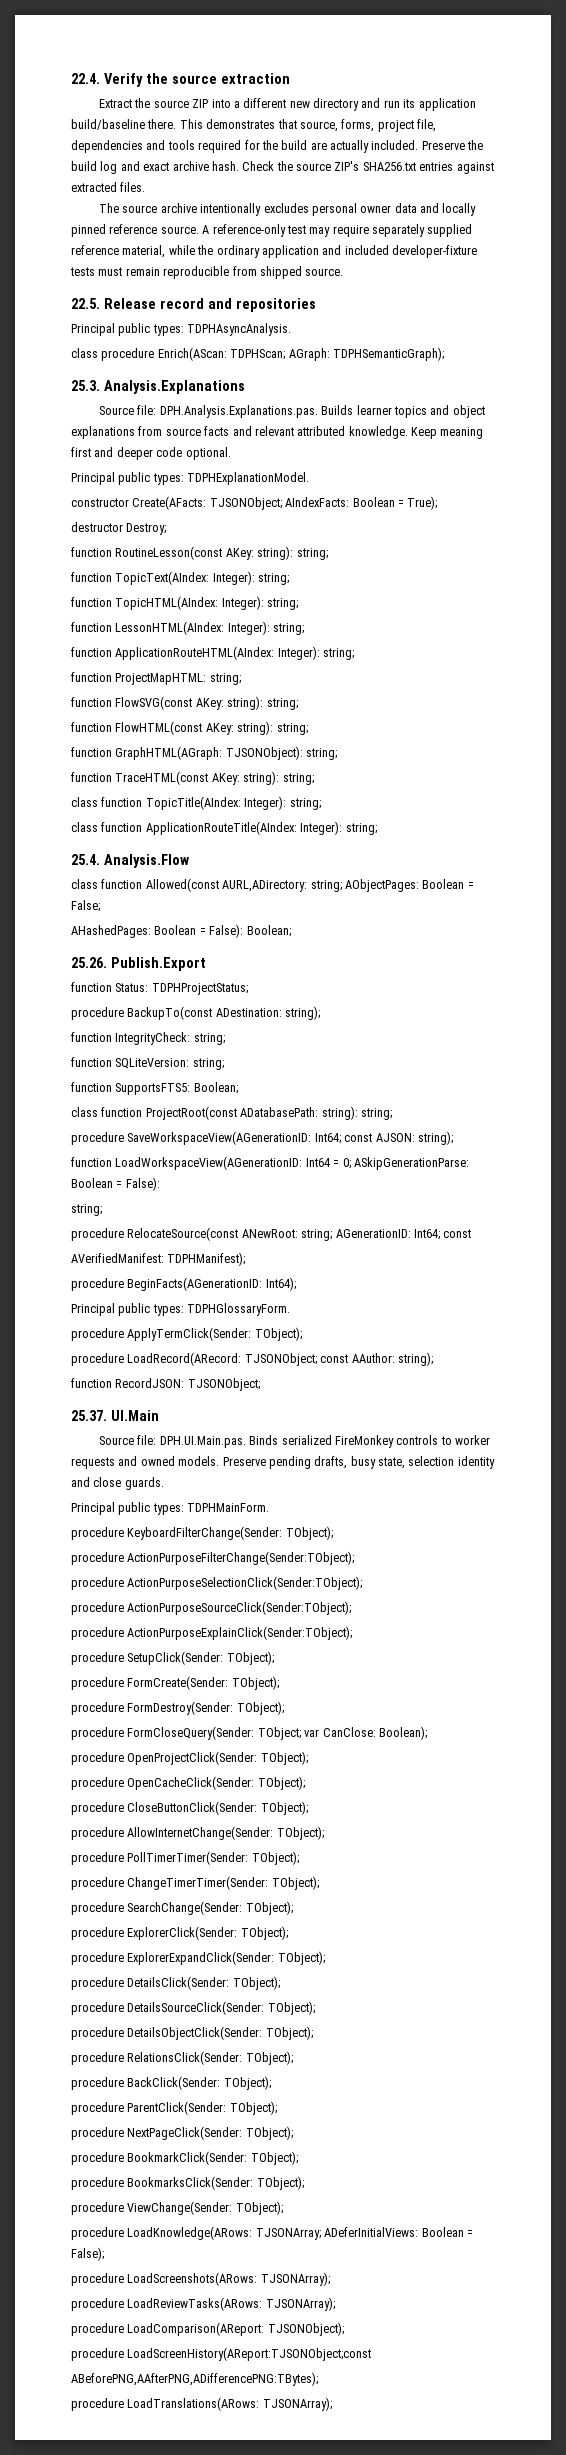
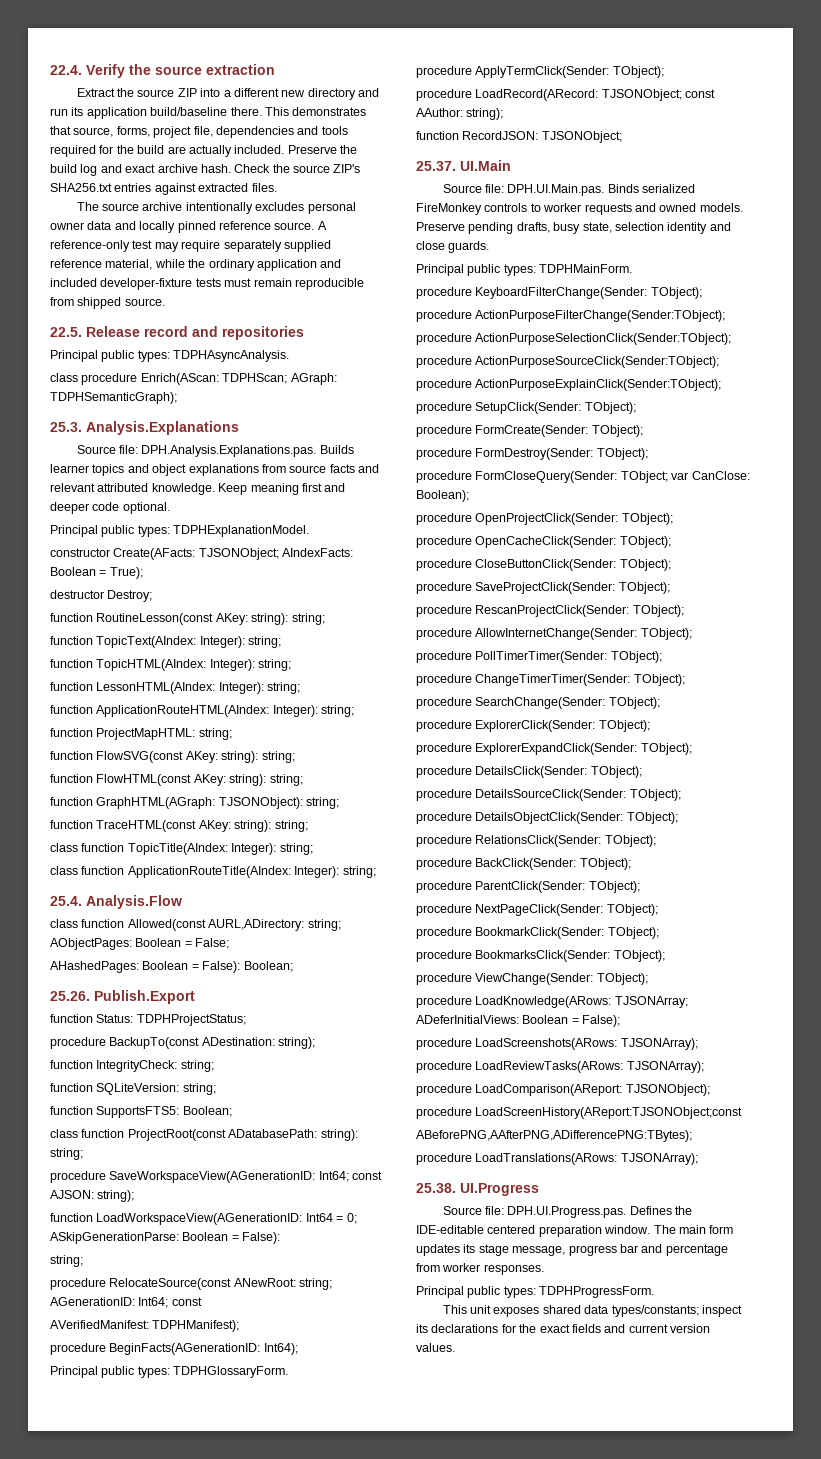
+ procedure SaveProjectClick(Sender: TObject);
+ procedure RescanProjectClick(Sender: TObject);
+ 25.38. UI.Progress
+ Source file: DPH.UI.Progress.pas. Defines the IDE-editable centered preparation window. The main form updates its stage message, progress bar and percentage from worker responses.
+ Principal public types: TDPHProgressForm.
+ This unit exposes shared data types/constants; inspect its declarations for the exact fields and current version values.

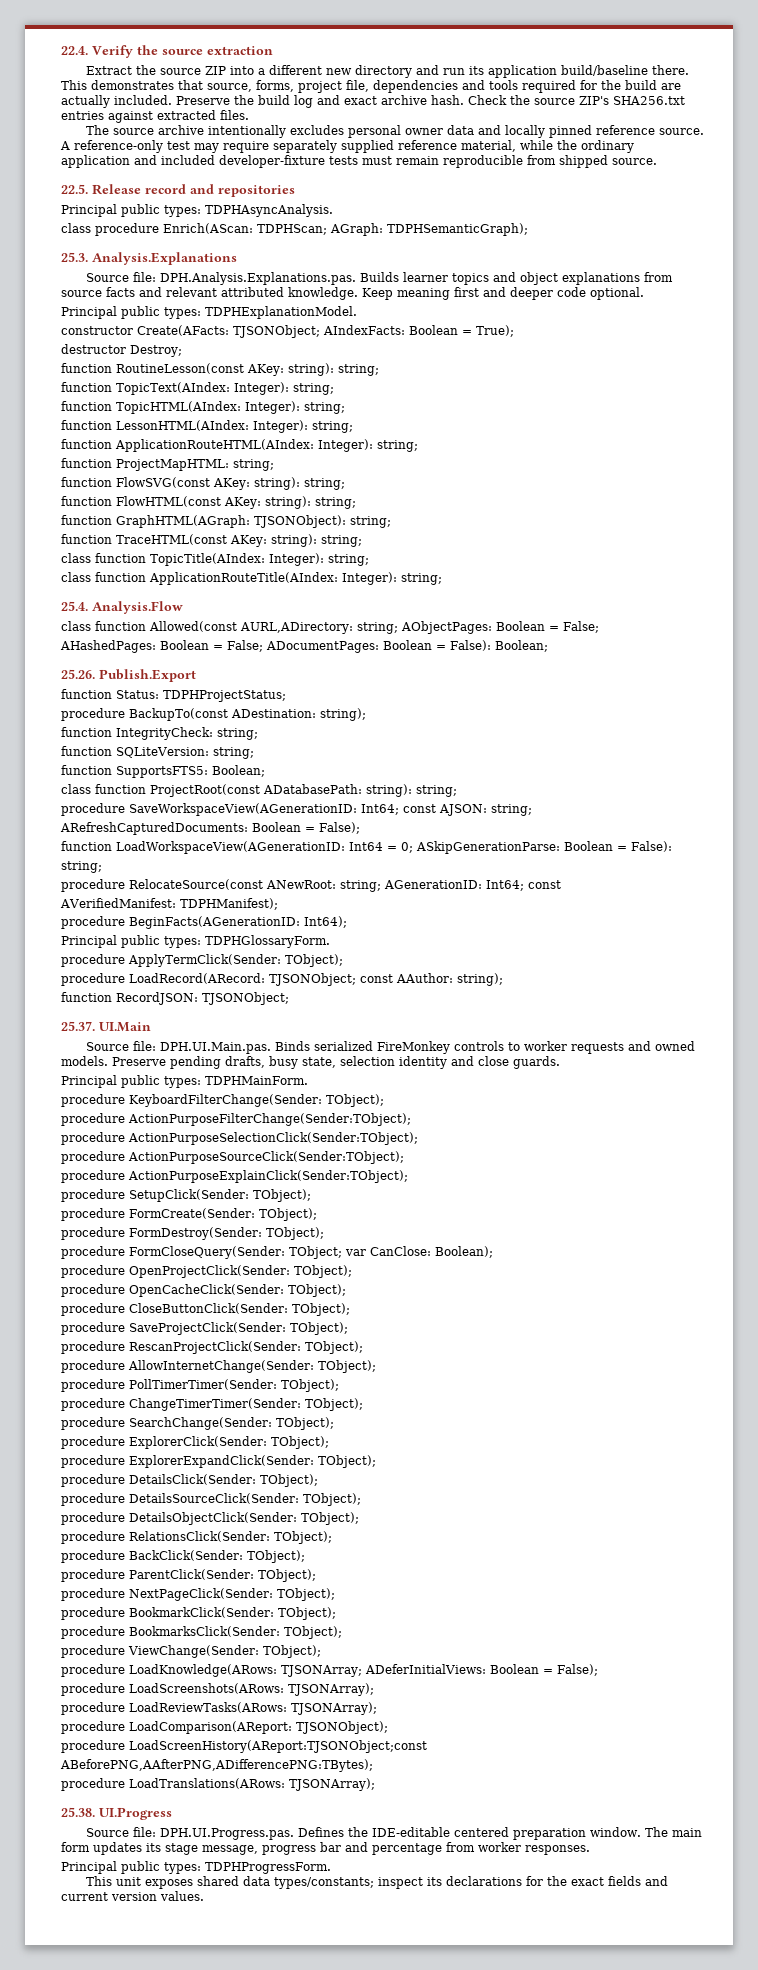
- AHashedPages: Boolean = False): Boolean;
+ AHashedPages: Boolean = False; ADocumentPages: Boolean = False): Boolean;
- procedure SaveWorkspaceView(AGenerationID: Int64; const AJSON: string);
+ procedure SaveWorkspaceView(AGenerationID: Int64; const AJSON: string;
+ ARefreshCapturedDocuments: Boolean = False);

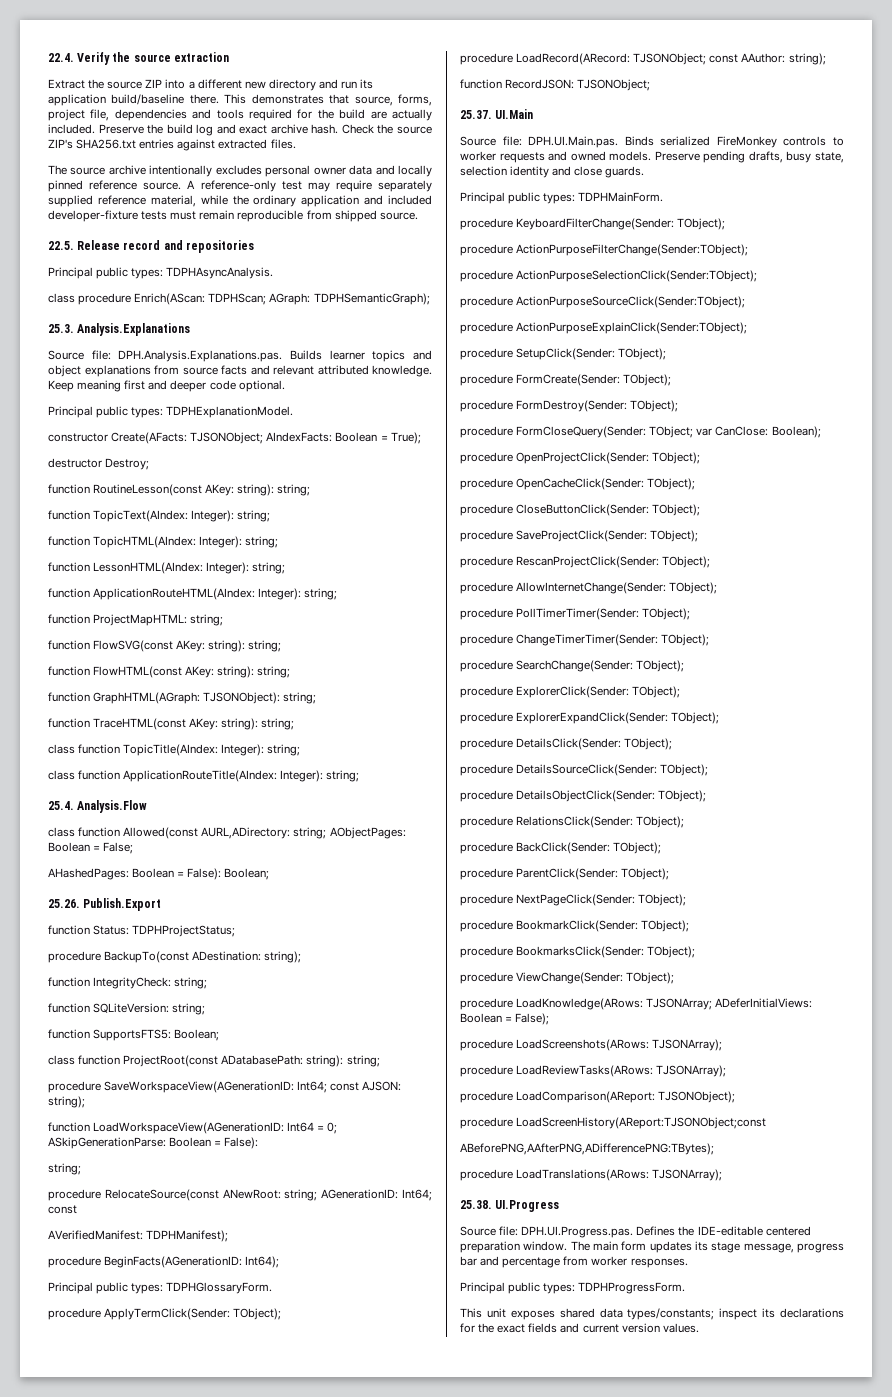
- AHashedPages: Boolean = False; ADocumentPages: Boolean = False): Boolean;
+ AHashedPages: Boolean = False): Boolean;
- procedure SaveWorkspaceView(AGenerationID: Int64; const AJSON: string;
- ARefreshCapturedDocuments: Boolean = False);
+ procedure SaveWorkspaceView(AGenerationID: Int64; const AJSON: string);

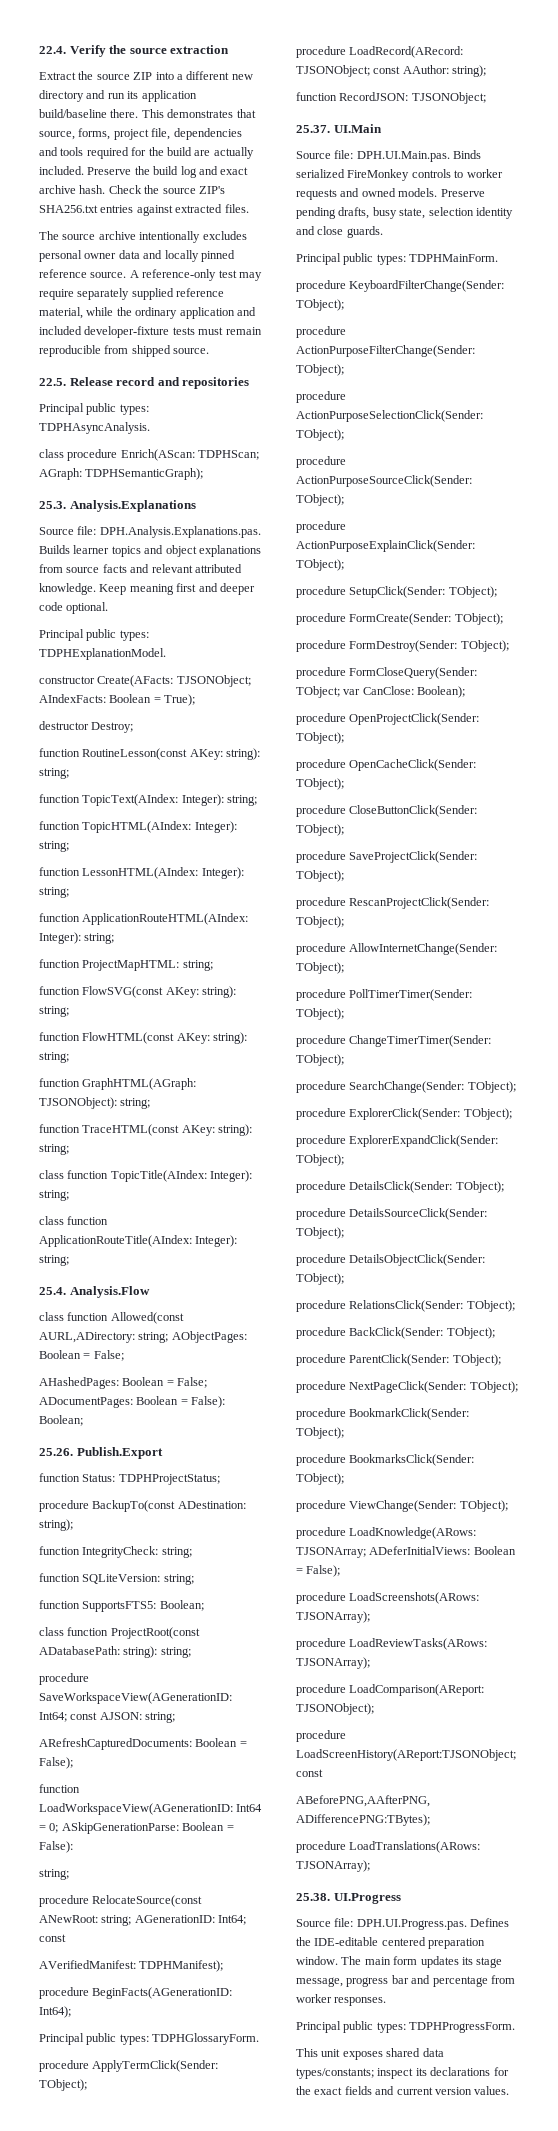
- AHashedPages: Boolean = False): Boolean;
+ AHashedPages: Boolean = False; ADocumentPages: Boolean = False): Boolean;
- procedure SaveWorkspaceView(AGenerationID: Int64; const AJSON: string);
+ procedure SaveWorkspaceView(AGenerationID: Int64; const AJSON: string;
+ ARefreshCapturedDocuments: Boolean = False);

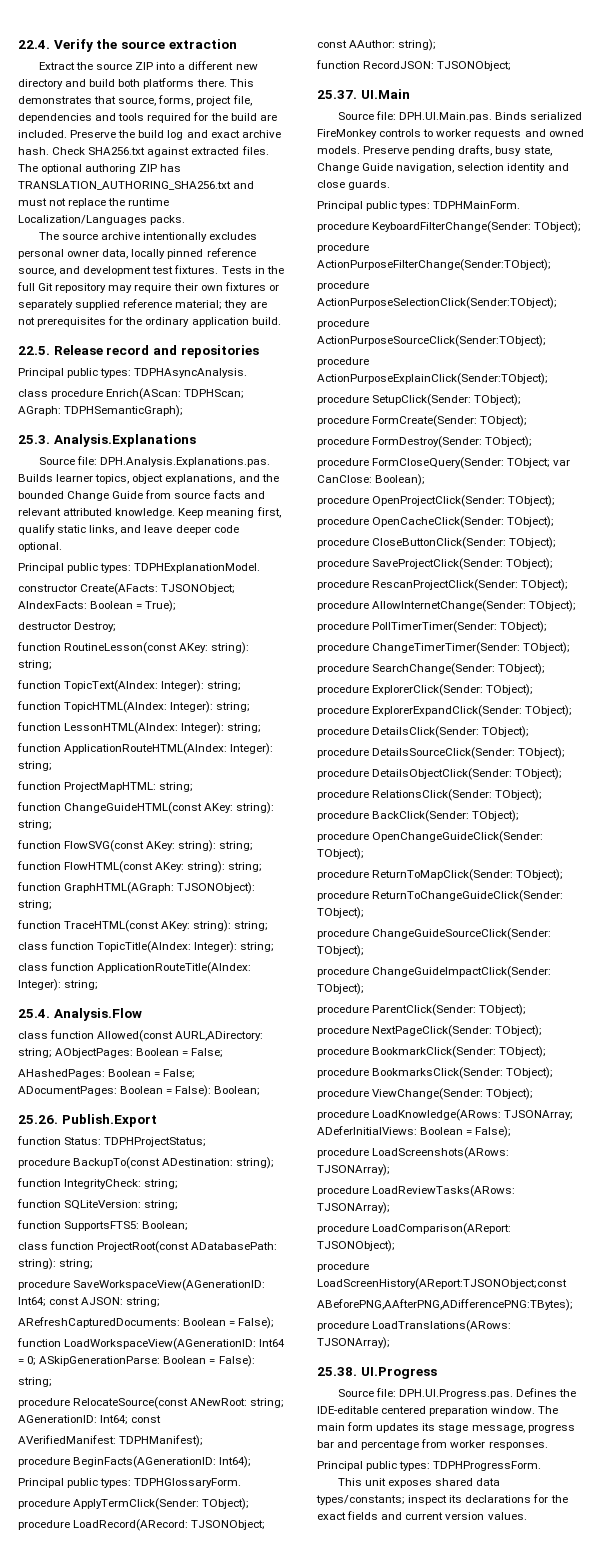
- Extract the source ZIP into a different new directory and run its application build/baseline there.
+ Extract the source ZIP into a different new directory and build both platforms there.
- This demonstrates that source, forms, project file, dependencies and tools required for the build are actually included.
+ This demonstrates that source, forms, project file, dependencies and tools required for the build are included.
- Check the source ZIP's SHA256.txt entries against extracted files.
+ Check SHA256.txt against extracted files. The optional authoring ZIP has TRANSLATION_AUTHORING_SHA256.txt and must not replace the runtime Localization/Languages packs.
- The source archive intentionally excludes personal owner data and locally pinned reference source. A reference-only test may require separately supplied reference material, while the ordinary application and included developer-fixture tests must remain reproducible from shipped source.
+ The source archive intentionally excludes personal owner data, locally pinned reference source, and development test fixtures. Tests in the full Git repository may require their own fixtures or separately supplied reference material; they are not prerequisites for the ordinary application build.
- Source file: DPH.Analysis.Explanations.pas. Builds learner topics and object explanations from source facts and relevant attributed knowledge.
+ Source file: DPH.Analysis.Explanations.pas. Builds learner topics, object explanations, and the bounded Change Guide from source facts and relevant attributed knowledge.
- Keep meaning first and deeper code optional.
+ Keep meaning first, qualify static links, and leave deeper code optional.
+ function ChangeGuideHTML(const AKey: string): string;
- Preserve pending drafts, busy state, selection identity and close guards.
+ Preserve pending drafts, busy state, Change Guide navigation, selection identity and close guards.
+ procedure OpenChangeGuideClick(Sender: TObject);
+ procedure ReturnToMapClick(Sender: TObject);
+ procedure ReturnToChangeGuideClick(Sender: TObject);
+ procedure ChangeGuideSourceClick(Sender: TObject);
+ procedure ChangeGuideImpactClick(Sender: TObject);

